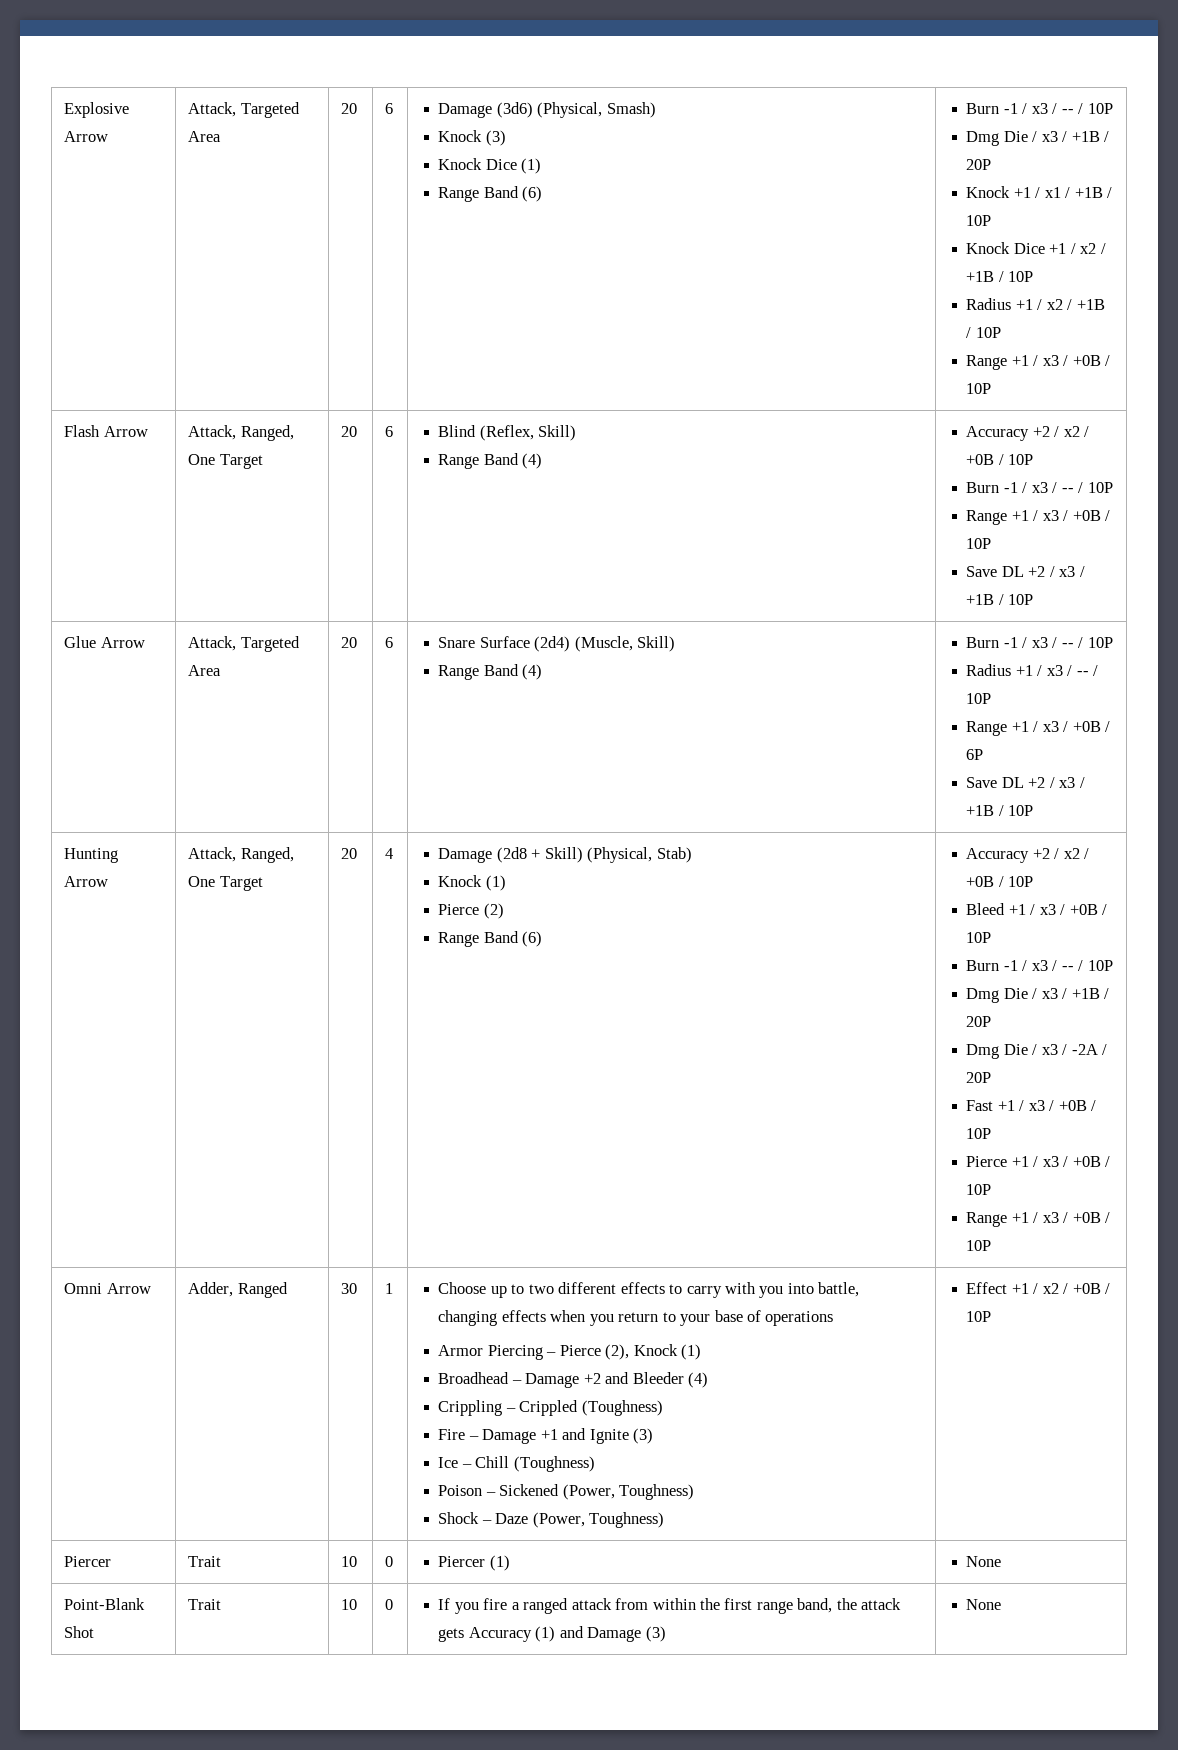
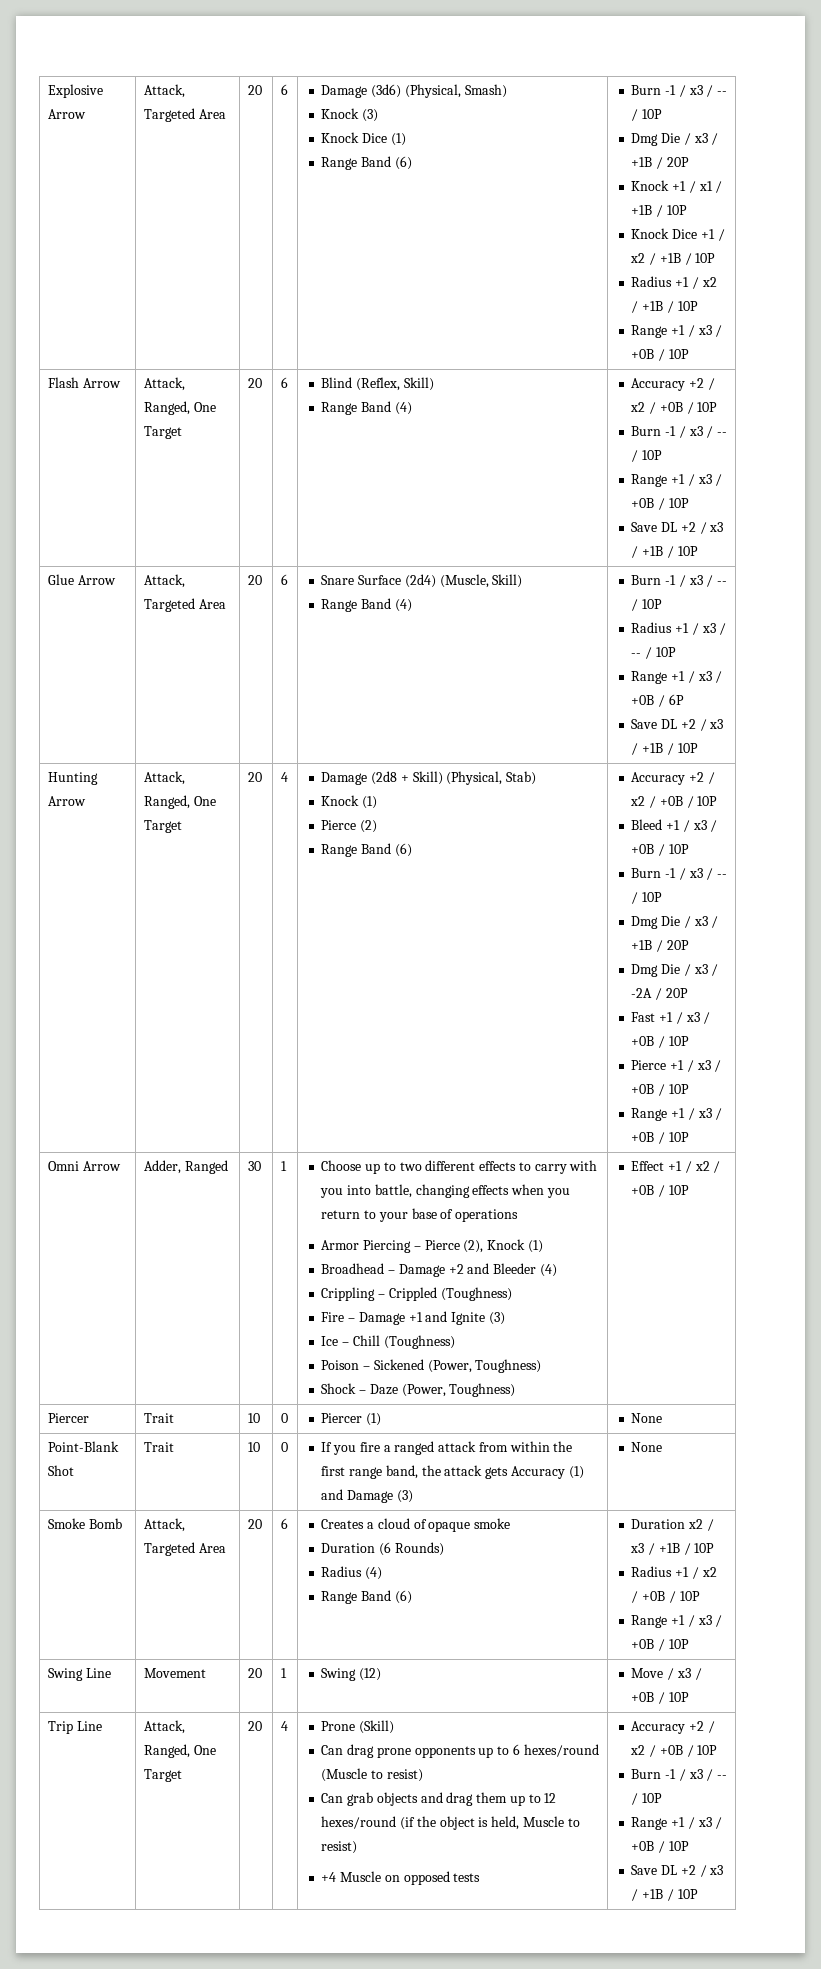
+ Smoke Bomb | Attack, Targeted Area | 20 | 6 | Creates a cloud of opaque smoke
+ Duration (6 Rounds)
+ Radius (4)
+ Range Band (6) | Duration x2 / x3 / +1B / 10P
+ Radius +1 / x2 / +0B / 10P
+ Range +1 / x3 / +0B / 10P
+ Swing Line | Movement | 20 | 1 | Swing (12) | Move / x3 / +0B / 10P
+ Trip Line | Attack, Ranged, One Target | 20 | 4 | Prone (Skill)
+ Can drag prone opponents up to 6 hexes/round (Muscle to resist)
+ Can grab objects and drag them up to 12 hexes/round (if the object is held, Muscle to resist)
+ +4 Muscle on opposed tests | Accuracy +2 / x2 / +0B / 10P
+ Burn -1 / x3 / -- / 10P
+ Range +1 / x3 / +0B / 10P
+ Save DL +2 / x3 / +1B / 10P

